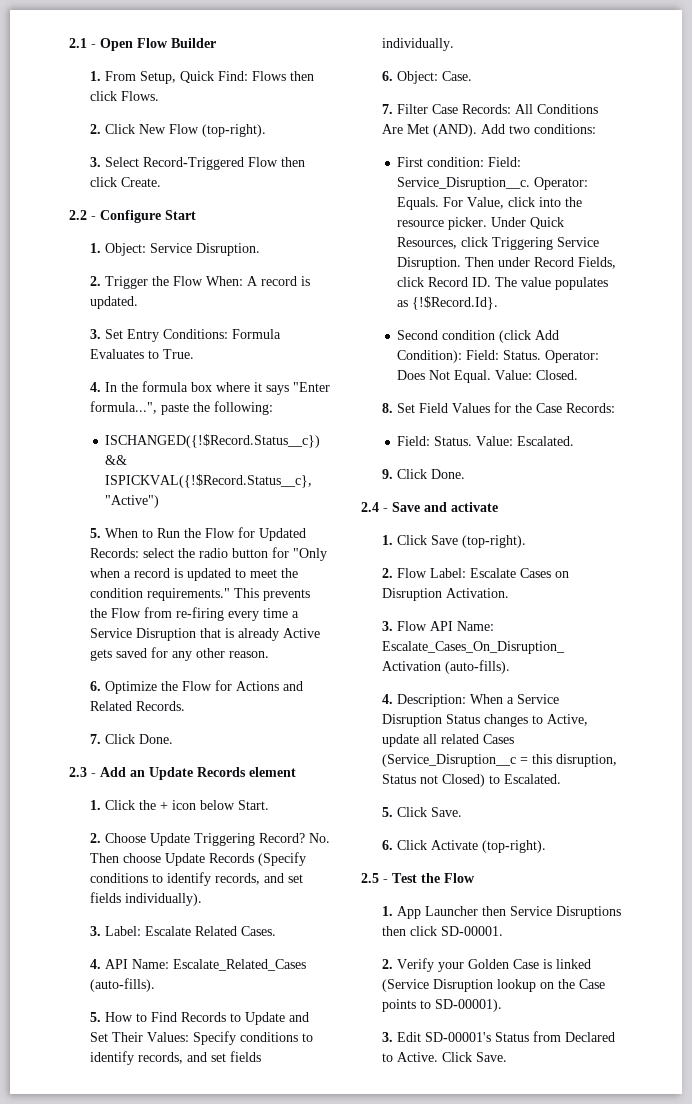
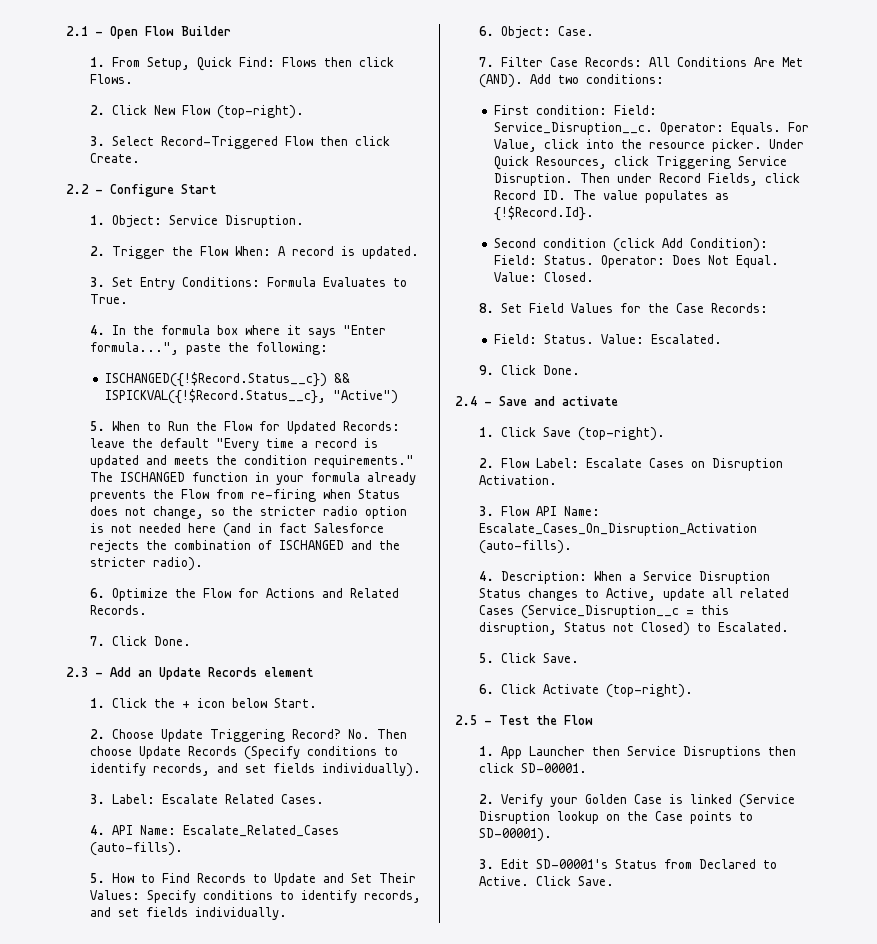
- 5. When to Run the Flow for Updated Records: select the radio button for "Only when a record is updated to meet the condition requirements."
+ 5. When to Run the Flow for Updated Records: leave the default "Every time a record is updated and meets the condition requirements."
- This prevents the Flow from re-firing every time a Service Disruption that is already Active gets saved for any other reason.
+ The ISCHANGED function in your formula already prevents the Flow from re-firing when Status does not change, so the stricter radio option is not needed here (and in fact Salesforce rejects the combination of ISCHANGED and the stricter radio).

